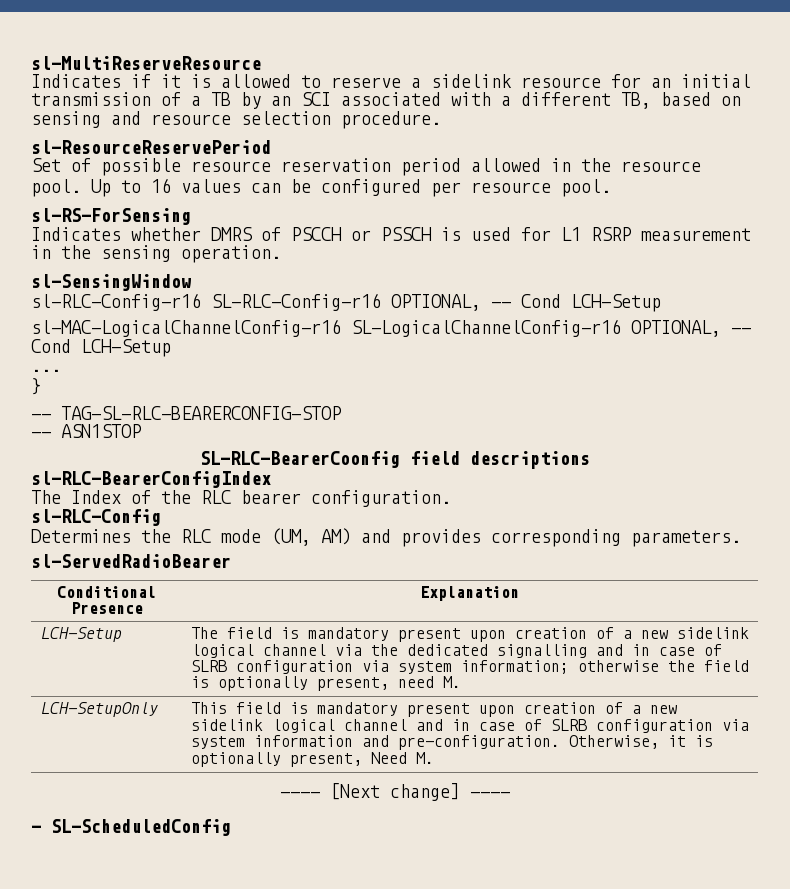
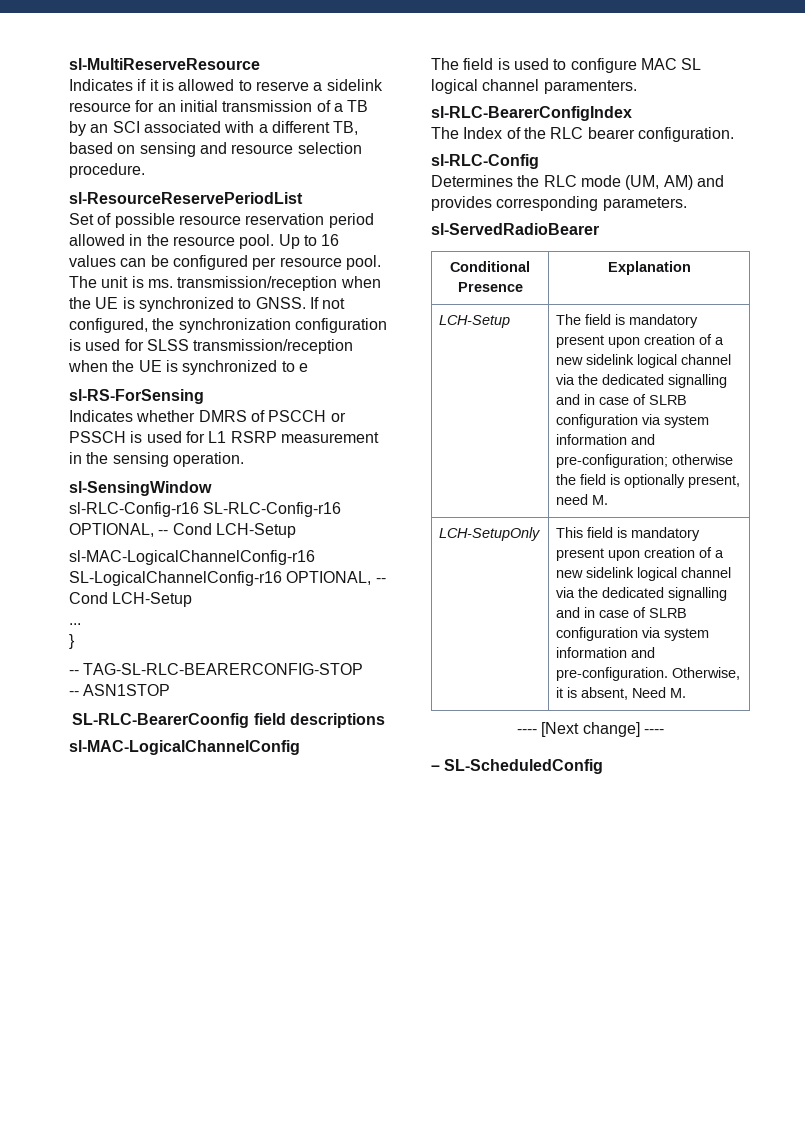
- sl-ResourceReservePeriod
+ sl-ResourceReservePeriodList
+ The unit is ms. transmission/reception when the UE is synchronized to GNSS. If not configured, the synchronization configuration is used for SLSS transmission/reception when the UE is synchronized to e
+ sl-MAC-LogicalChannelConfig
+ The field is used to configure MAC SL logical channel paramenters.
- LCH-Setup | The field is mandatory present upon creation of a new sidelink logical channel via the dedicated signalling and in case of SLRB configuration via system information; otherwise the field is optionally present, need M.
+ LCH-Setup | The field is mandatory present upon creation of a new sidelink logical channel via the dedicated signalling and in case of SLRB configuration via system information and pre-configuration; otherwise the field is optionally present, need M.
- LCH-SetupOnly | This field is mandatory present upon creation of a new sidelink logical channel and in case of SLRB configuration via system information and pre-configuration. Otherwise, it is optionally present, Need M.
+ LCH-SetupOnly | This field is mandatory present upon creation of a new sidelink logical channel via the dedicated signalling and in case of SLRB configuration via system information and pre-configuration. Otherwise, it is absent, Need M.

